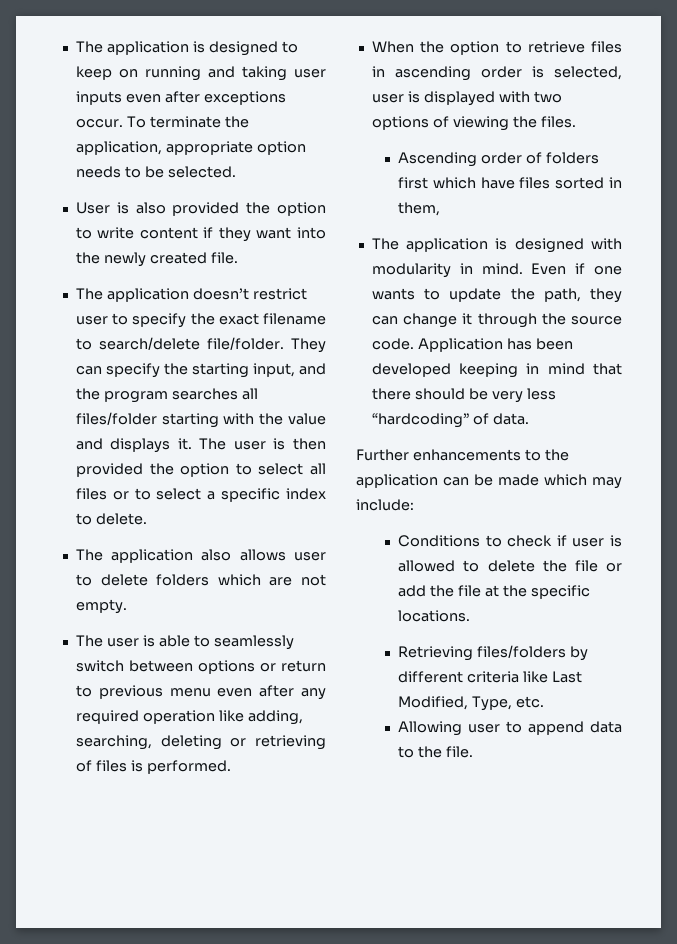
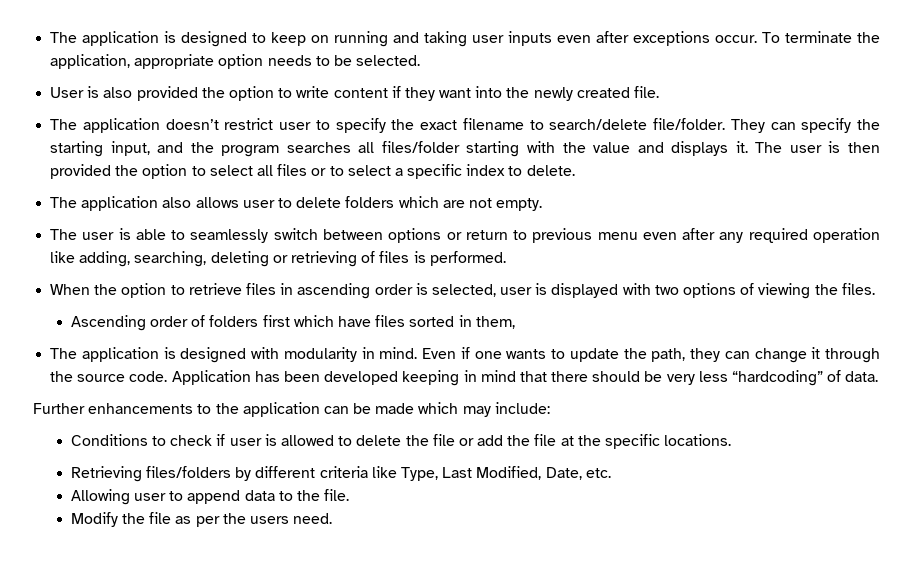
- Retrieving files/folders by different criteria like Last Modified, Type, etc.
+ Retrieving files/folders by different criteria like Type, Last Modified, Date, etc.
+ Modify the file as per the users need.

